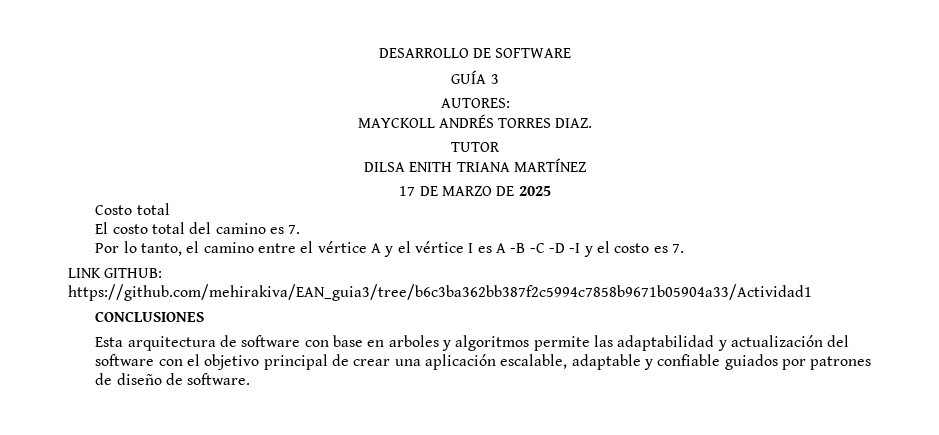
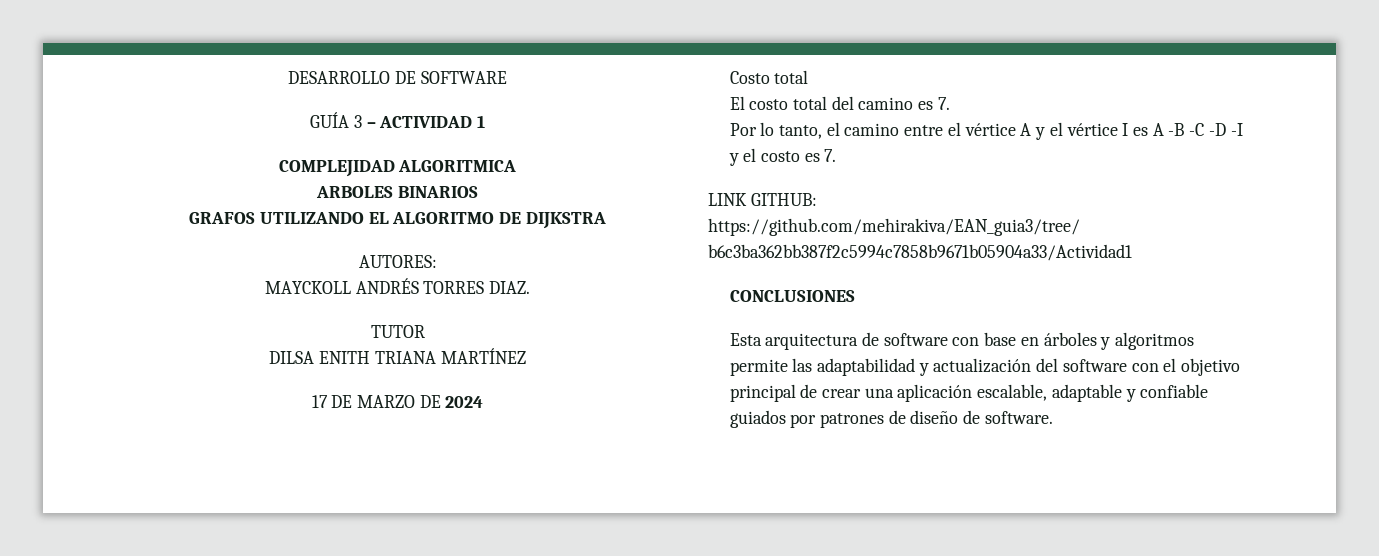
- GUÍA 3
+ GUÍA 3 – ACTIVIDAD 1
+ COMPLEJIDAD ALGORITMICA
+ ARBOLES BINARIOS
+ GRAFOS UTILIZANDO EL ALGORITMO DE DIJKSTRA
- 17 DE MARZO DE 2025
+ 17 DE MARZO DE 2024
- Esta arquitectura de software con base en arboles y algoritmos permite las adaptabilidad y actualización del software con el objetivo principal de crear una aplicación escalable, adaptable y confiable guiados por patrones de diseño de software.
+ Esta arquitectura de software con base en árboles y algoritmos permite las adaptabilidad y actualización del software con el objetivo principal de crear una aplicación escalable, adaptable y confiable guiados por patrones de diseño de software.

